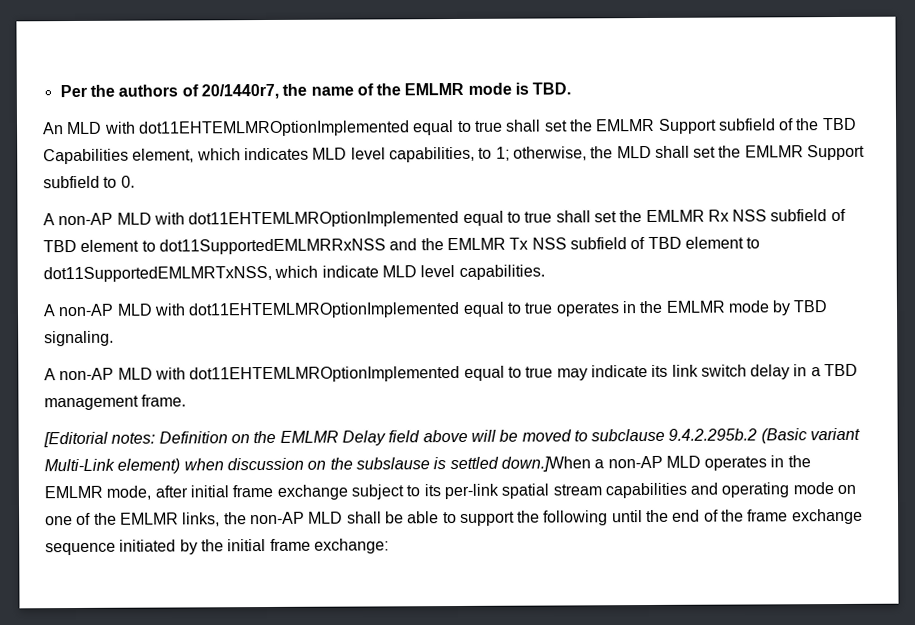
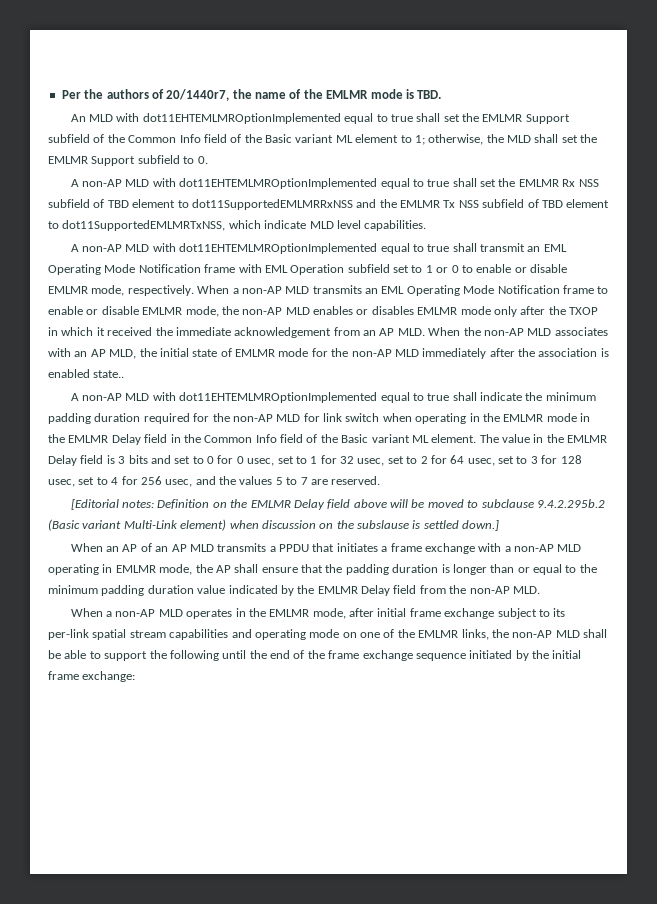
- An MLD with dot11EHTEMLMROptionImplemented equal to true shall set the EMLMR Support subfield of the TBD Capabilities element, which indicates MLD level capabilities, to 1; otherwise, the MLD shall set the EMLMR Support subfield to 0.
+ An MLD with dot11EHTEMLMROptionImplemented equal to true shall set the EMLMR Support subfield of the Common Info field of the Basic variant ML element to 1; otherwise, the MLD shall set the EMLMR Support subfield to 0.
- A non-AP MLD with dot11EHTEMLMROptionImplemented equal to true operates in the EMLMR mode by TBD signaling.
- A non-AP MLD with dot11EHTEMLMROptionImplemented equal to true may indicate its link switch delay in a TBD management frame.
+ A non-AP MLD with dot11EHTEMLMROptionImplemented equal to true shall transmit an EML Operating Mode Notification frame with EML Operation subfield set to 1 or 0 to enable or disable EMLMR mode, respectively. When a non-AP MLD transmits an EML Operating Mode Notification frame to enable or disable EMLMR mode, the non-AP MLD enables or disables EMLMR mode only after the TXOP in which it received the immediate acknowledgement from an AP MLD. When the non-AP MLD associates with an AP MLD, the initial state of EMLMR mode for the non-AP MLD immediately after the association is enabled state..
+ A non-AP MLD with dot11EHTEMLMROptionImplemented equal to true shall indicate the minimum padding duration required for the non-AP MLD for link switch when operating in the EMLMR mode in the EMLMR Delay field in the Common Info field of the Basic variant ML element. The value in the EMLMR Delay field is 3 bits and set to 0 for 0 usec, set to 1 for 32 usec, set to 2 for 64 usec, set to 3 for 128 usec, set to 4 for 256 usec, and the values 5 to 7 are reserved.
- Definition on the EMLMR Delay field above will be moved to subclause 9.4.2.295b.2 (Basic variant Multi-Link element) when discussion on the subslause is settled down.]When a non-AP MLD operates in the EMLMR mode, after initial frame exchange subject to its per-link spatial stream capabilities and operating mode on one of the EMLMR links, the non-AP MLD shall be able to support the following until the end of the frame exchange sequence initiated by the initial frame exchange:
+ Definition on the EMLMR Delay field above will be moved to subclause 9.4.2.295b.2 (Basic variant Multi-Link element) when discussion on the subslause is settled down.]
+ When an AP of an AP MLD transmits a PPDU that initiates a frame exchange with a non-AP MLD operating in EMLMR mode, the AP shall ensure that the padding duration is longer than or equal to the minimum padding duration value indicated by the EMLMR Delay field from the non-AP MLD.
+ When a non-AP MLD operates in the EMLMR mode, after initial frame exchange subject to its per-link spatial stream capabilities and operating mode on one of the EMLMR links, the non-AP MLD shall be able to support the following until the end of the frame exchange sequence initiated by the initial frame exchange:

